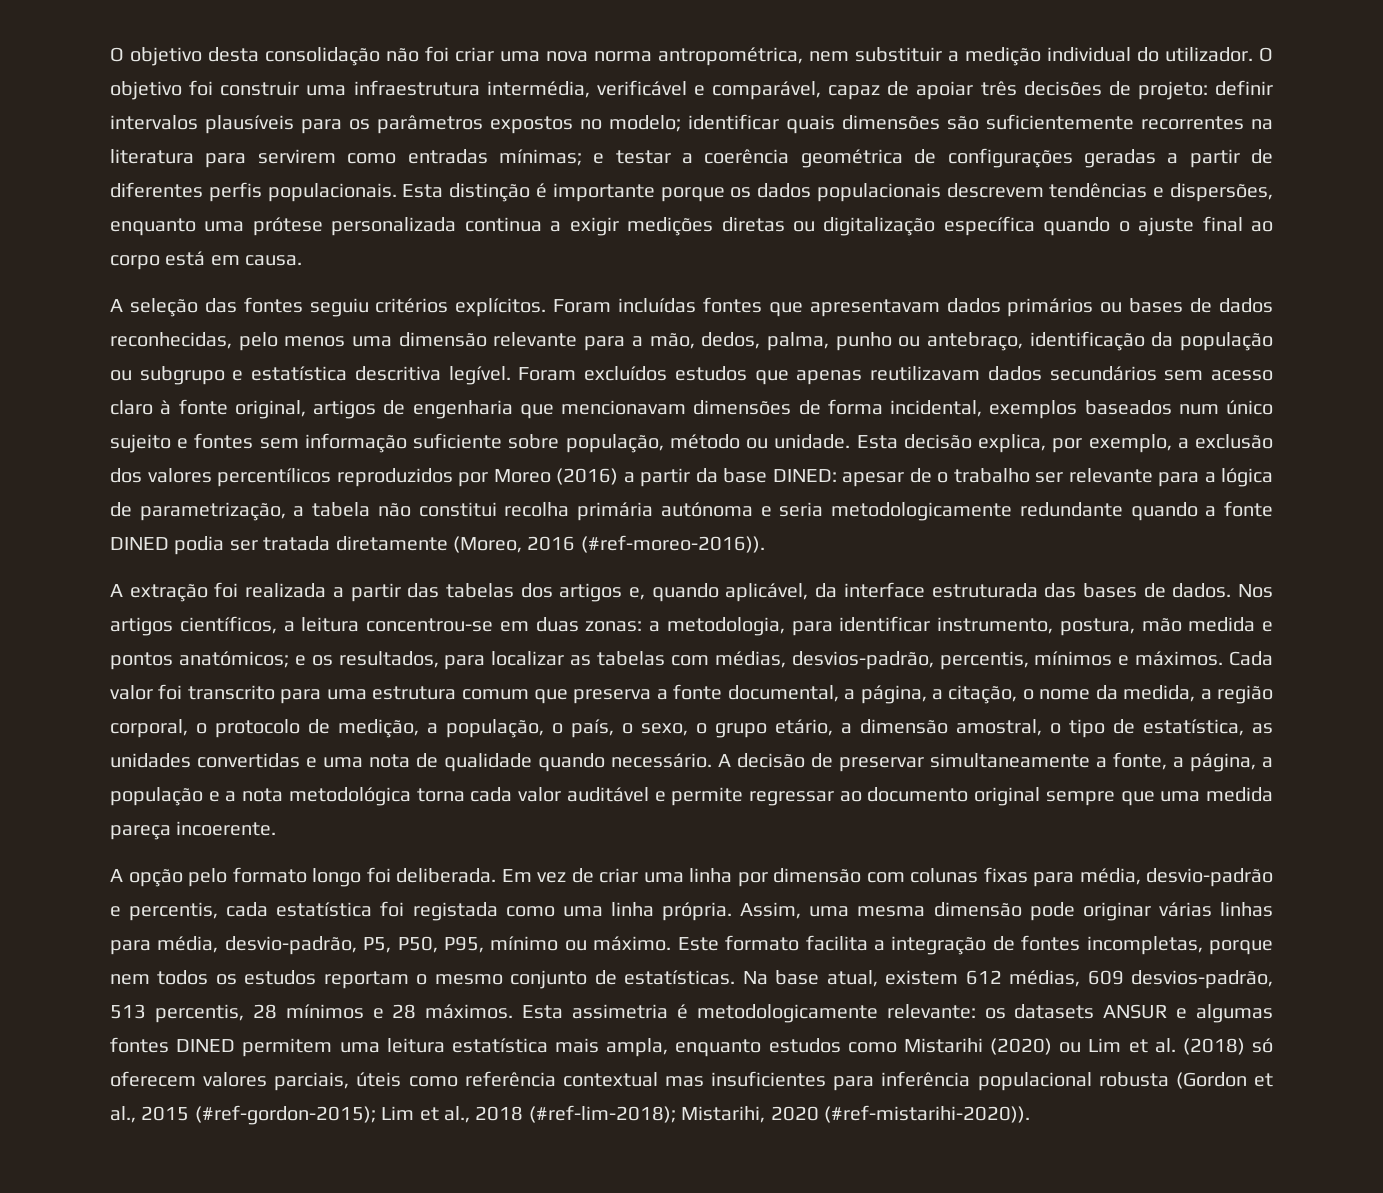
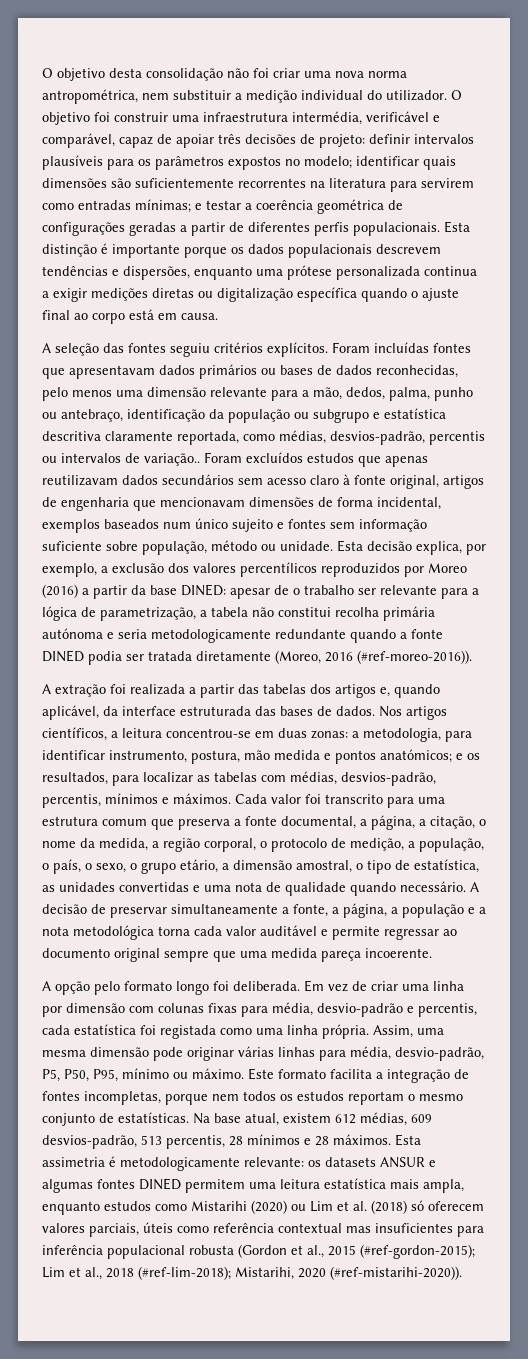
- Foram incluídas fontes que apresentavam dados primários ou bases de dados reconhecidas, pelo menos uma dimensão relevante para a mão, dedos, palma, punho ou antebraço, identificação da população ou subgrupo e estatística descritiva legível.
+ Foram incluídas fontes que apresentavam dados primários ou bases de dados reconhecidas, pelo menos uma dimensão relevante para a mão, dedos, palma, punho ou antebraço, identificação da população ou subgrupo e estatística descritiva claramente reportada, como médias, desvios-padrão, percentis ou intervalos de variação..

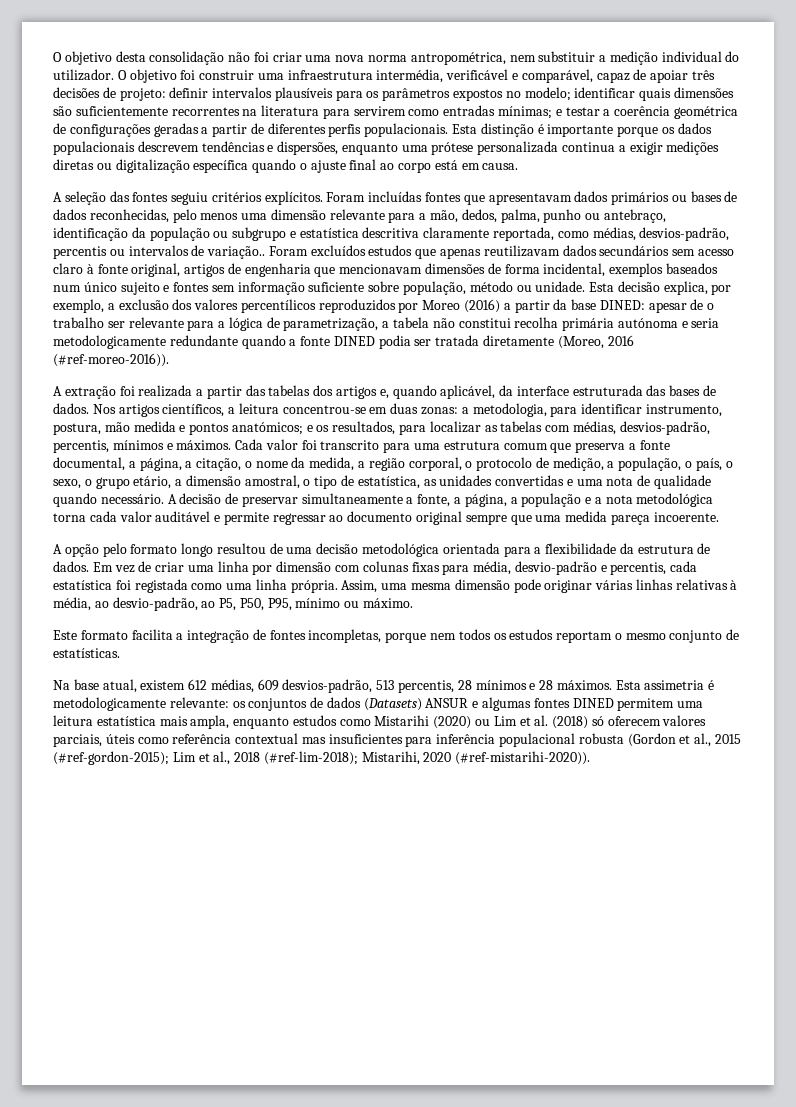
- A opção pelo formato longo foi deliberada.
+ A opção pelo formato longo resultou de uma decisão metodológica orientada para a flexibilidade da estrutura de dados.
- Assim, uma mesma dimensão pode originar várias linhas para média, desvio-padrão, P5, P50, P95, mínimo ou máximo. Este formato facilita a integração de fontes incompletas, porque nem todos os estudos reportam o mesmo conjunto de estatísticas. Na base atual, existem 612 médias, 609 desvios-padrão, 513 percentis, 28 mínimos e 28 máximos.
+ Assim, uma mesma dimensão pode originar várias linhas relativas à média, ao desvio-padrão, ao P5, P50, P95, mínimo ou máximo.
+ Este formato facilita a integração de fontes incompletas, porque nem todos os estudos reportam o mesmo conjunto de estatísticas.
+ Na base atual, existem 612 médias, 609 desvios-padrão, 513 percentis, 28 mínimos e 28 máximos.
- Esta assimetria é metodologicamente relevante: os datasets ANSUR e algumas fontes DINED permitem uma leitura estatística mais ampla, enquanto estudos como Mistarihi (2020) ou Lim et al. (2018) só oferecem valores parciais, úteis como referência contextual mas insuficientes para inferência populacional robusta (Gordon et al., 2015 (#ref-gordon-2015); Lim et al., 2018 (#ref-lim-2018); Mistarihi, 2020 (#ref-mistarihi-2020)).
+ Esta assimetria é metodologicamente relevante: os conjuntos de dados (Datasets) ANSUR e algumas fontes DINED permitem uma leitura estatística mais ampla, enquanto estudos como Mistarihi (2020) ou Lim et al. (2018) só oferecem valores parciais, úteis como referência contextual mas insuficientes para inferência populacional robusta (Gordon et al., 2015 (#ref-gordon-2015); Lim et al., 2018 (#ref-lim-2018); Mistarihi, 2020 (#ref-mistarihi-2020)).

